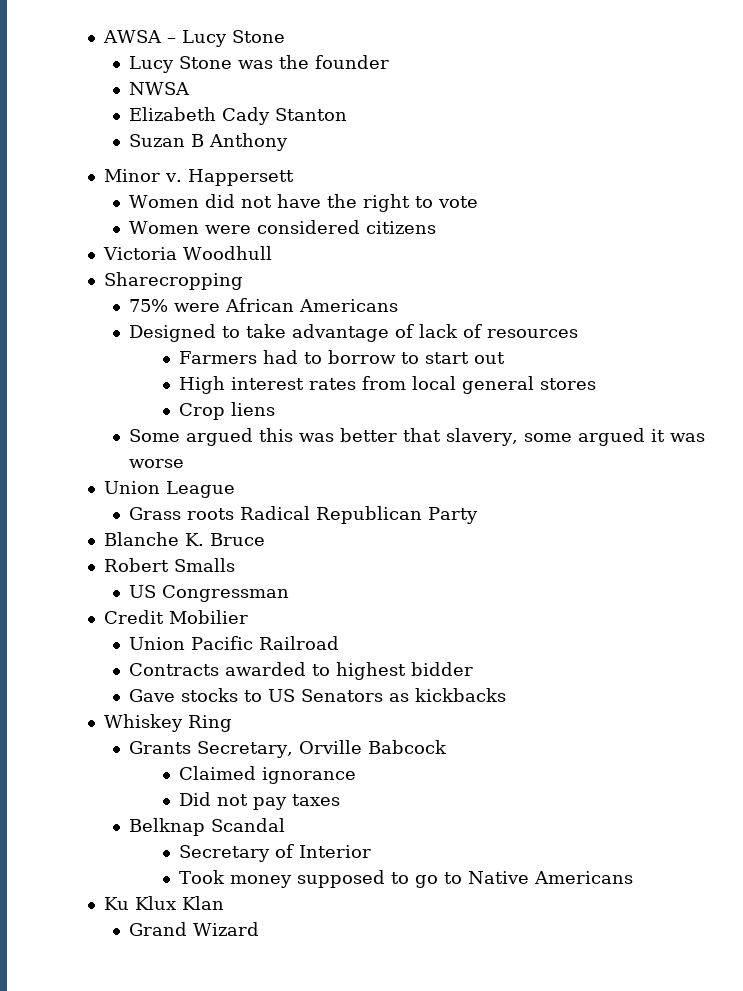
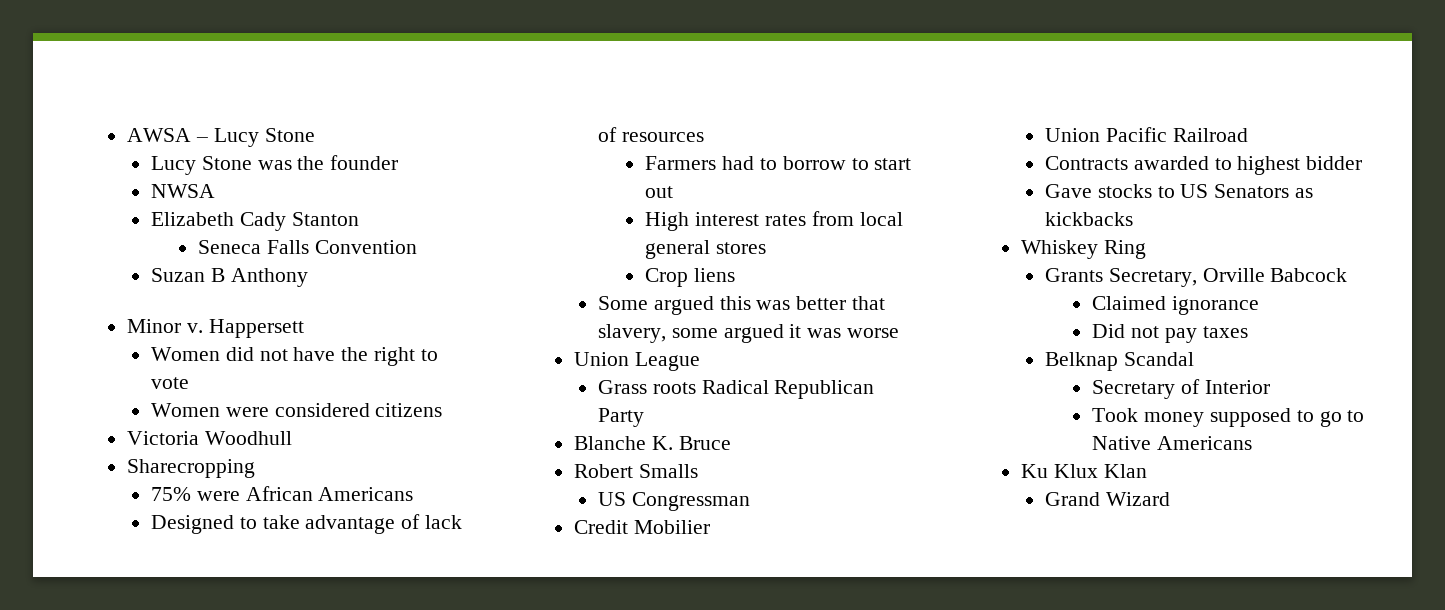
+ Seneca Falls Convention

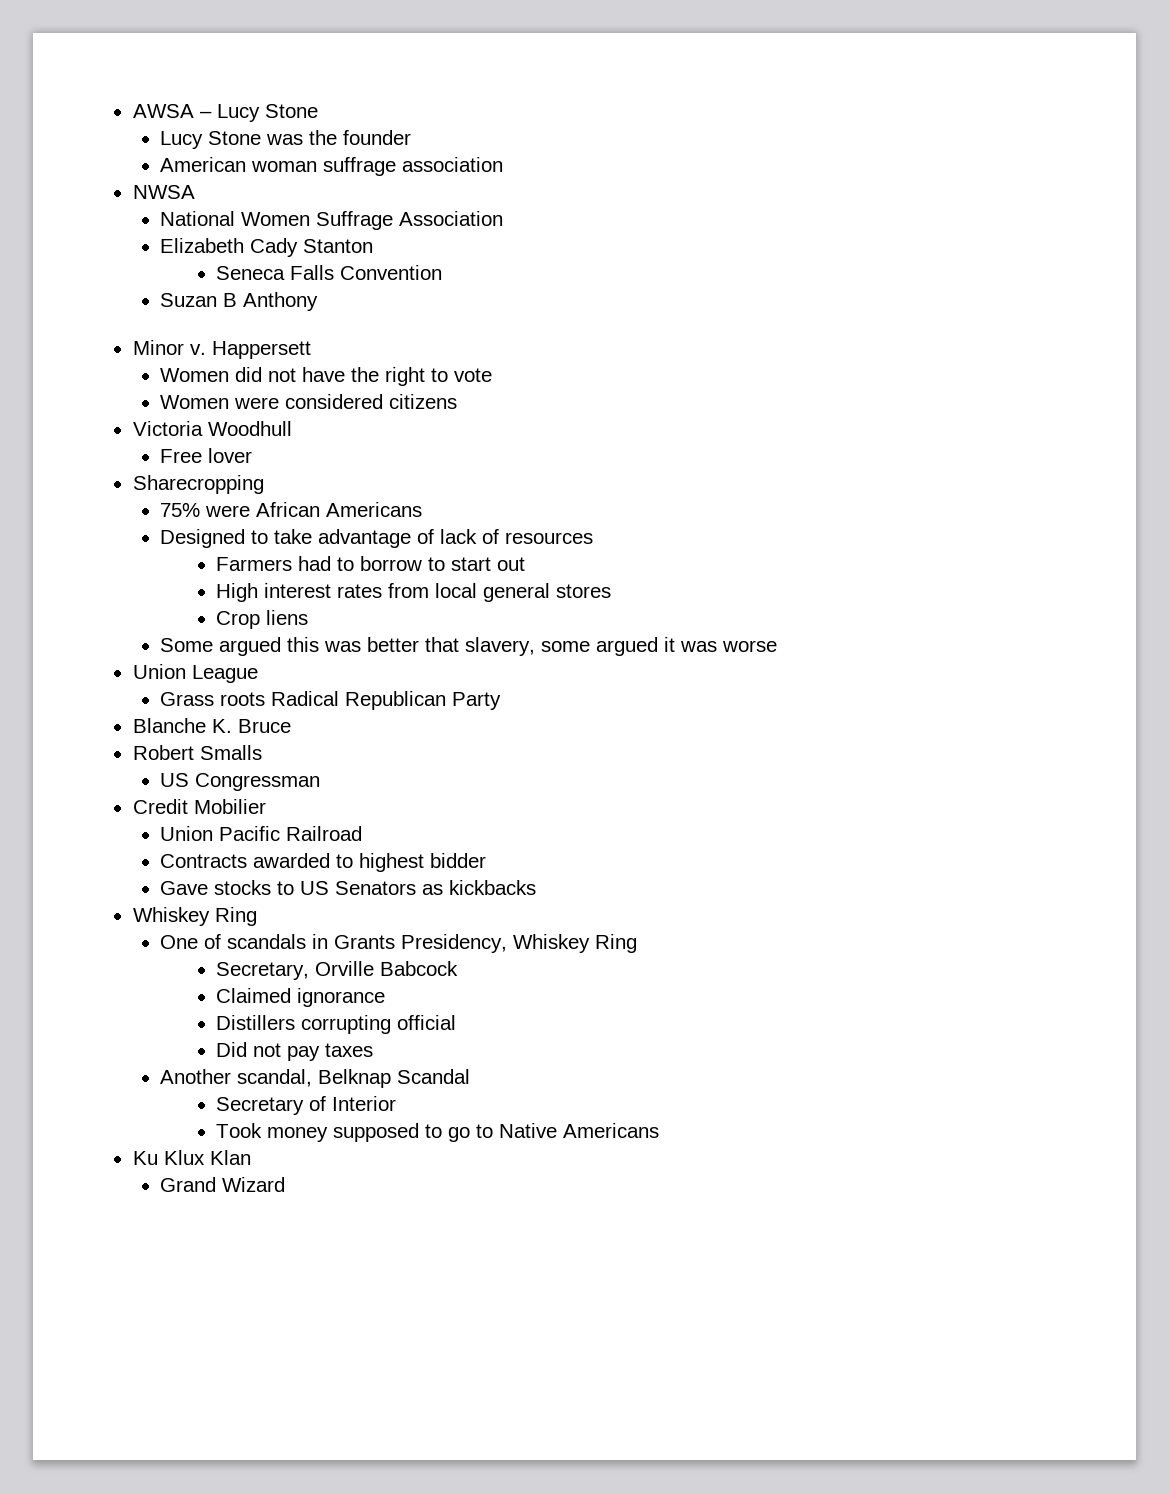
+ American woman suffrage association
  NWSA
+ National Women Suffrage Association
+ Free lover
- Grants Secretary, Orville Babcock
+ One of scandals in Grants Presidency, Whiskey Ring
+ Secretary, Orville Babcock
+ Distillers corrupting official
- Belknap Scandal
+ Another scandal, Belknap Scandal

